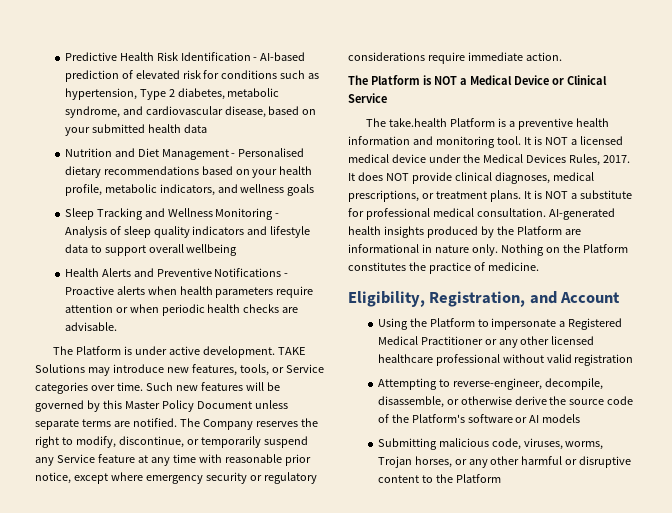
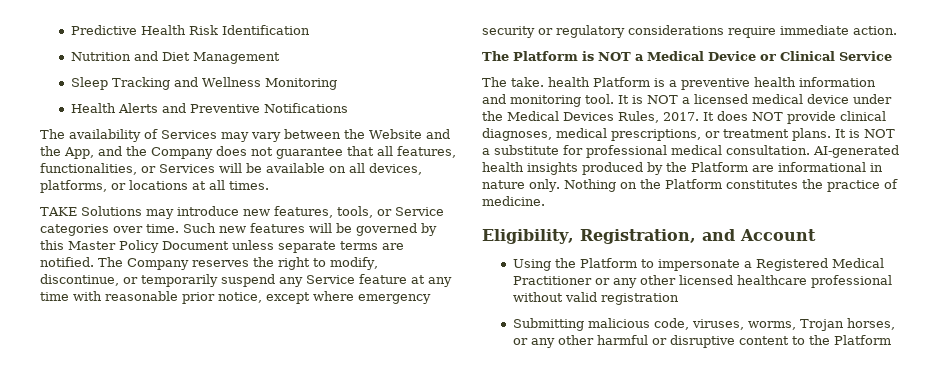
- Predictive Health Risk Identification - AI-based prediction of elevated risk for conditions such as hypertension, Type 2 diabetes, metabolic syndrome, and cardiovascular disease, based on your submitted health data
- Nutrition and Diet Management - Personalised dietary recommendations based on your health profile, metabolic indicators, and wellness goals
+ Predictive Health Risk Identification
+ Nutrition and Diet Management
- Sleep Tracking and Wellness Monitoring - Analysis of sleep quality indicators and lifestyle data to support overall wellbeing
+ Sleep Tracking and Wellness Monitoring
- Health Alerts and Preventive Notifications - Proactive alerts when health parameters require attention or when periodic health checks are advisable.
- The Platform is under active development. TAKE Solutions may introduce new features, tools, or Service categories over time.
+ Health Alerts and Preventive Notifications
+ The availability of Services may vary between the Website and the App, and the Company does not guarantee that all features, functionalities, or Services will be available on all devices, platforms, or locations at all times.
+ TAKE Solutions may introduce new features, tools, or Service categories over time.
- The take.health Platform is a preventive health information and monitoring tool.
+ The take. health Platform is a preventive health information and monitoring tool.
- Attempting to reverse-engineer, decompile, disassemble, or otherwise derive the source code of the Platform's software or AI models

